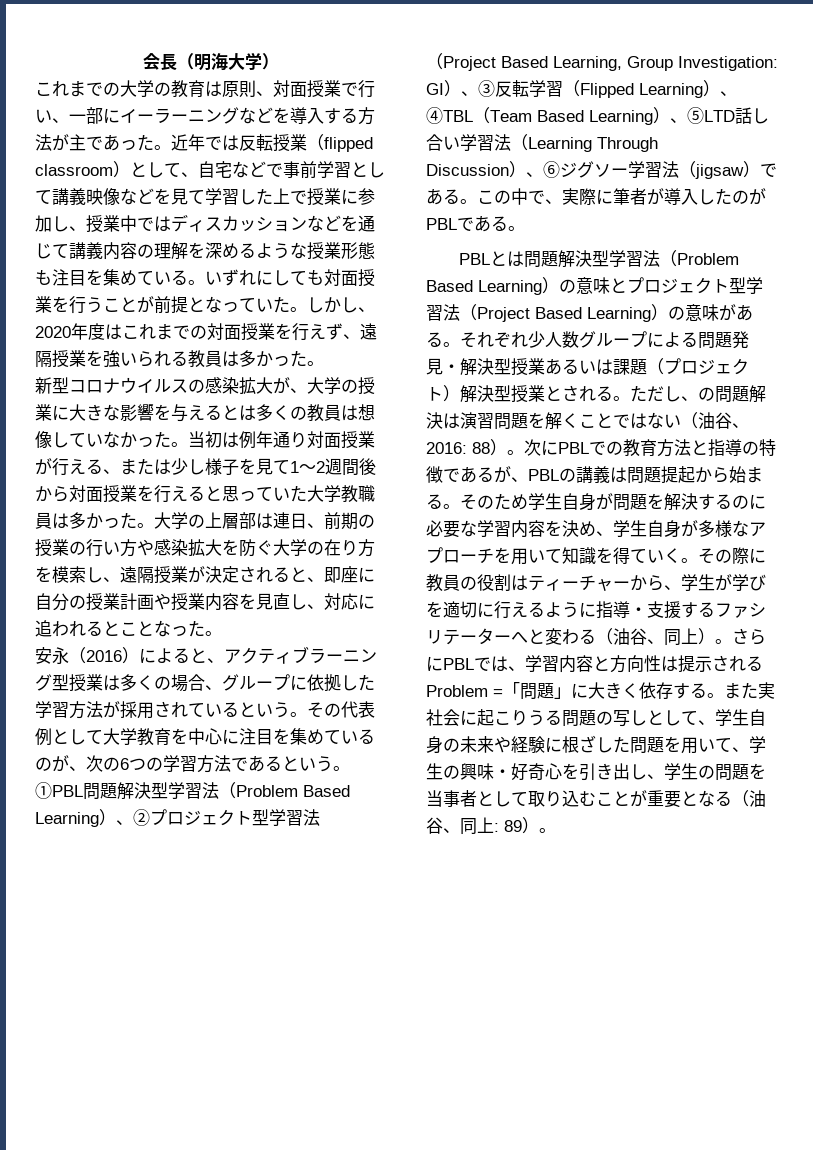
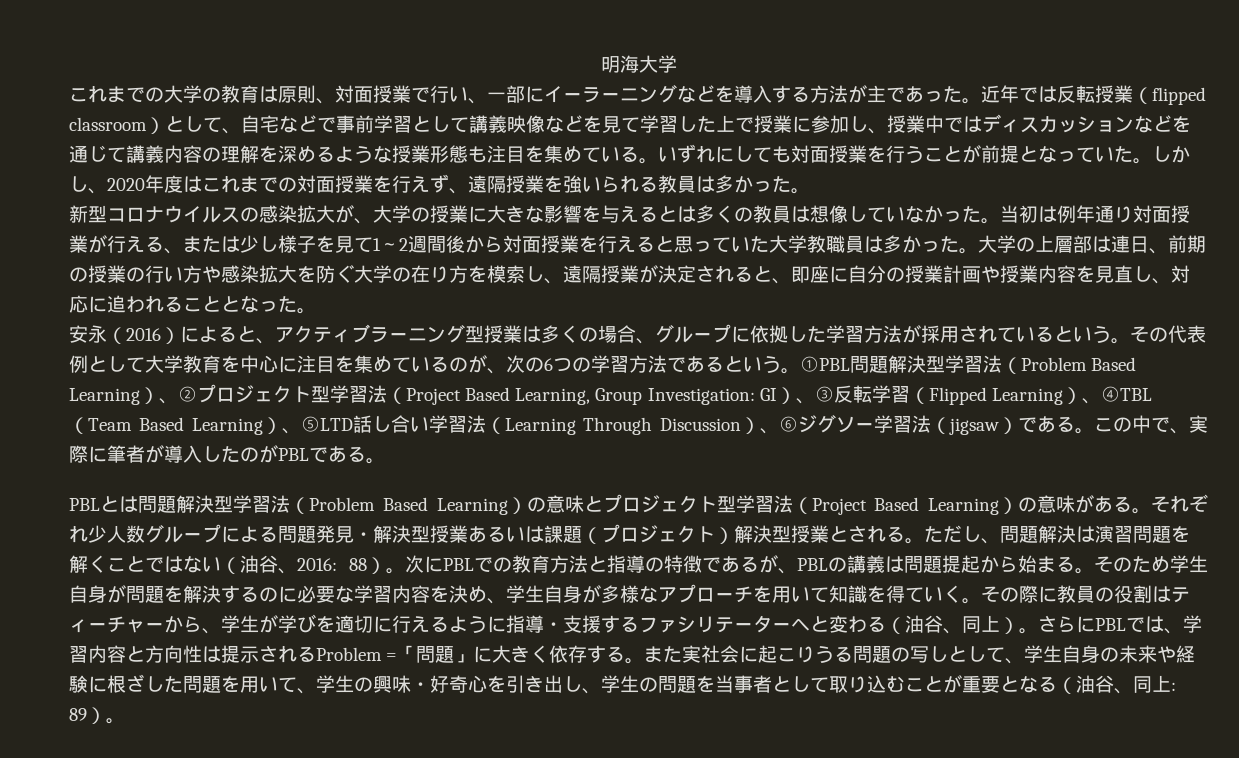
- 会長（明海大学）
+ 明海大学
- 大学の上層部は連日、前期の授業の行い方や感染拡大を防ぐ大学の在り方を模索し、遠隔授業が決定されると、即座に自分の授業計画や授業内容を見直し、対応に追われるとことなった。
+ 大学の上層部は連日、前期の授業の行い方や感染拡大を防ぐ大学の在り方を模索し、遠隔授業が決定されると、即座に自分の授業計画や授業内容を見直し、対応に追われることとなった。
- ただし、の問題解決は演習問題を解くことではない（油谷、2016: 88）。
+ ただし、問題解決は演習問題を解くことではない（油谷、2016: 88）。

